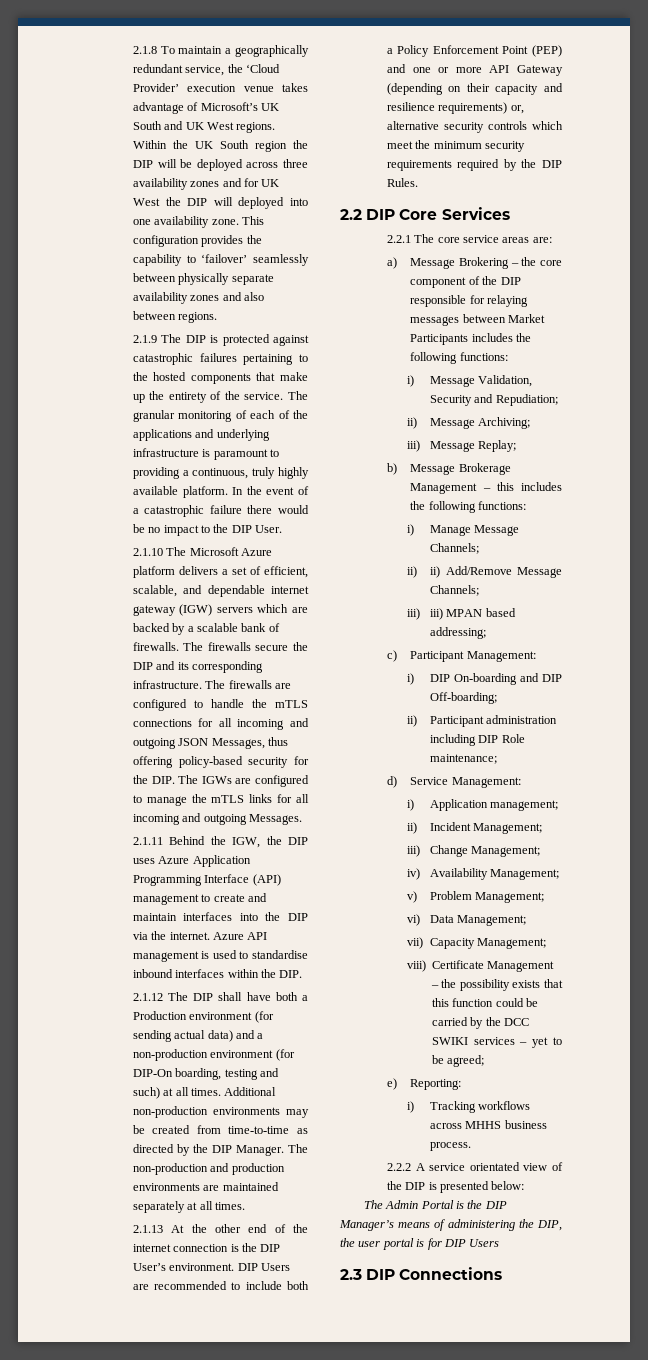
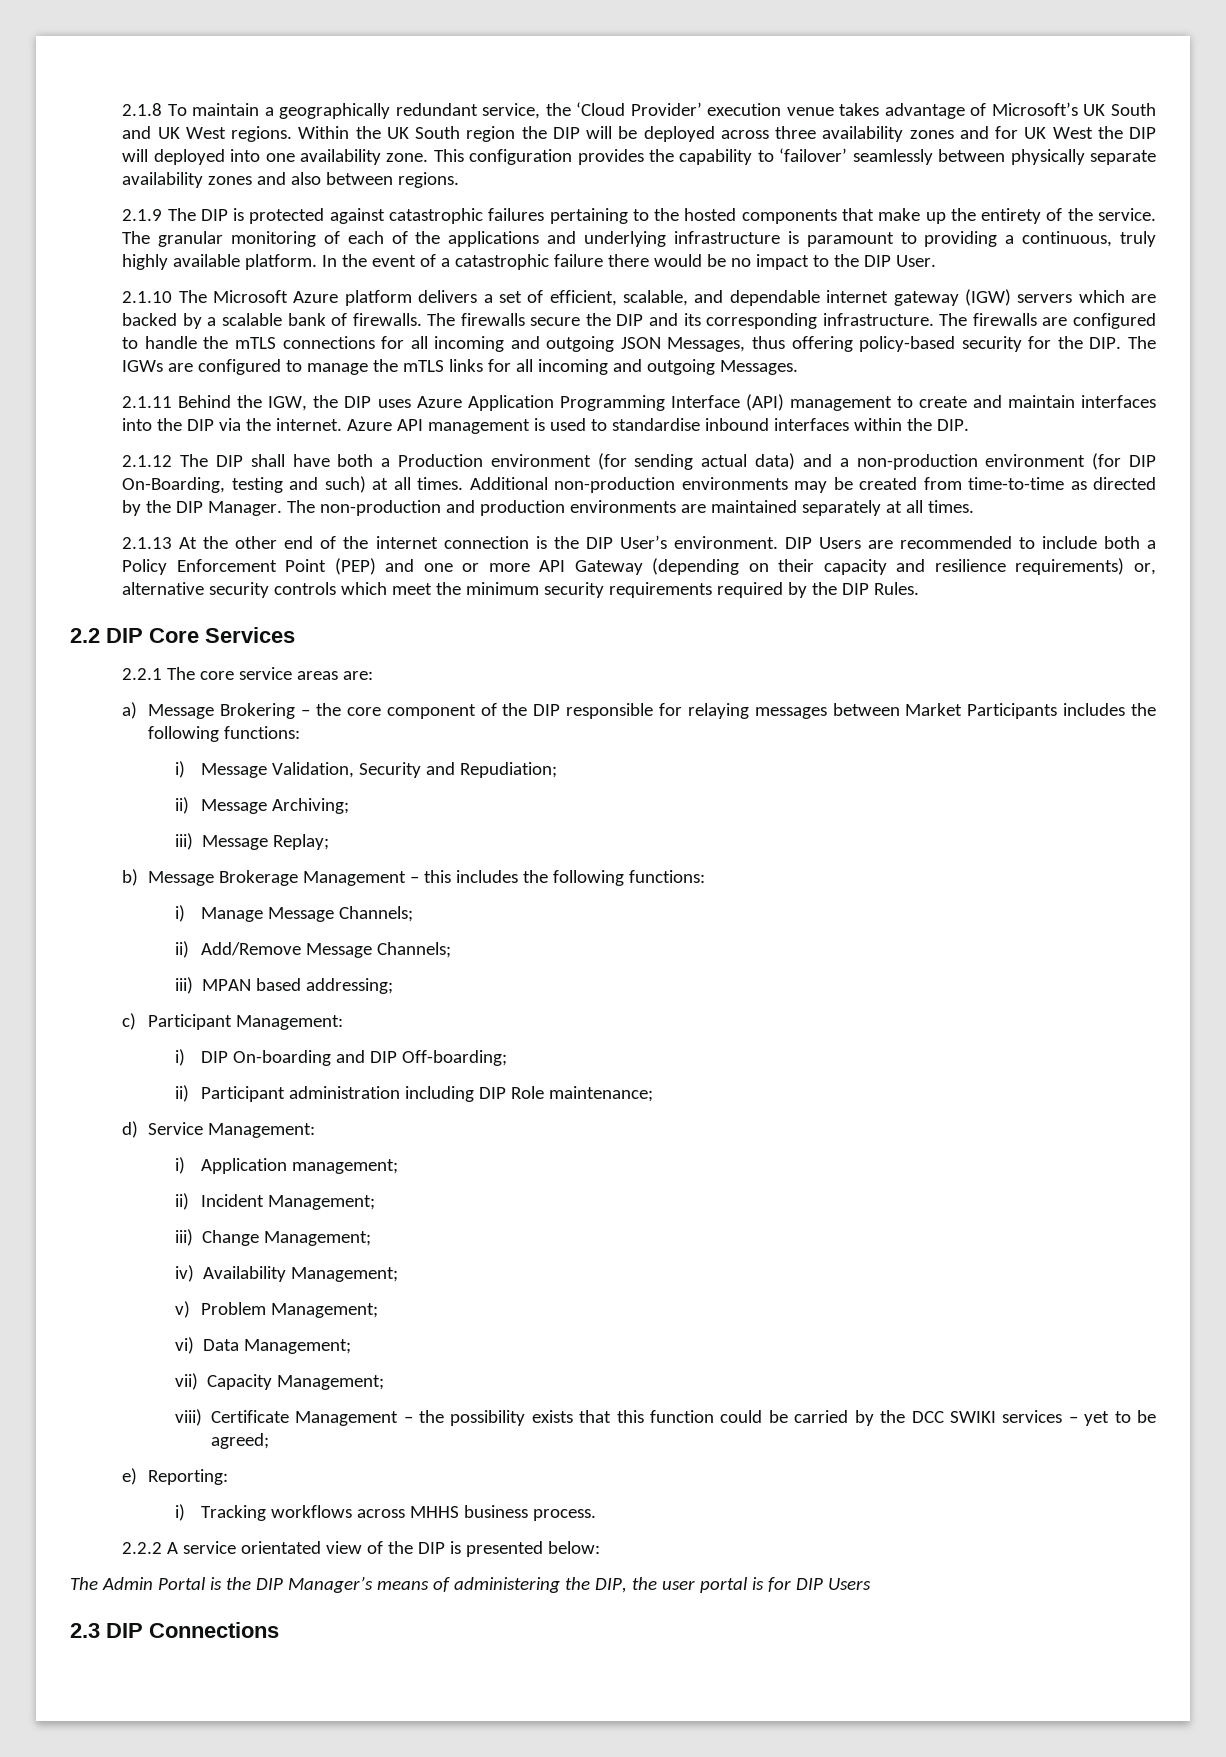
- 2.1.12 The DIP shall have both a Production environment (for sending actual data) and a non-production environment (for DIP-On boarding, testing and such) at all times.
+ 2.1.12 The DIP shall have both a Production environment (for sending actual data) and a non-production environment (for DIP On-Boarding, testing and such) at all times.
- ii) ii) Add/Remove Message Channels;
+ ii) Add/Remove Message Channels;
- iii) iii) MPAN based addressing;
+ iii) MPAN based addressing;

